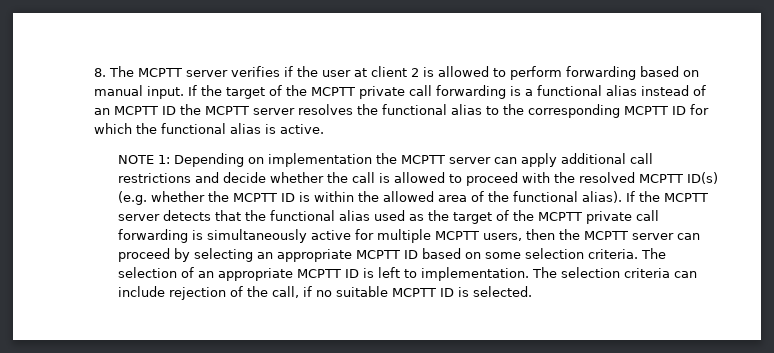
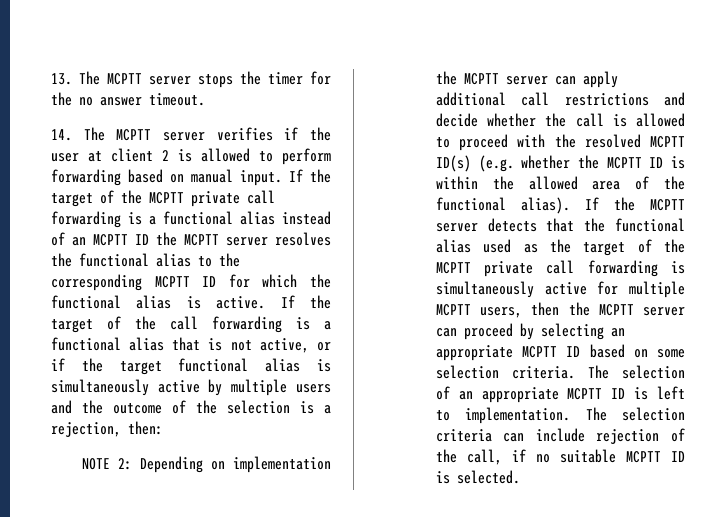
- 8. The MCPTT server verifies if the user at client 2 is allowed to perform forwarding based on manual input.
+ 13. The MCPTT server stops the timer for the no answer timeout.
+ 14. The MCPTT server verifies if the user at client 2 is allowed to perform forwarding based on manual input.
+ If the target of the call forwarding is a functional alias that is not active, or if the target functional alias is simultaneously active by multiple users and the outcome of the selection is a rejection, then:
- NOTE 1: Depending on implementation the MCPTT server can apply additional call restrictions and decide whether the call is allowed to proceed with the resolved MCPTT ID(s) (e.g. whether the MCPTT ID is within the allowed area of the functional alias).
+ NOTE 2: Depending on implementation the MCPTT server can apply additional call restrictions and decide whether the call is allowed to proceed with the resolved MCPTT ID(s) (e.g. whether the MCPTT ID is within the allowed area of the functional alias).

